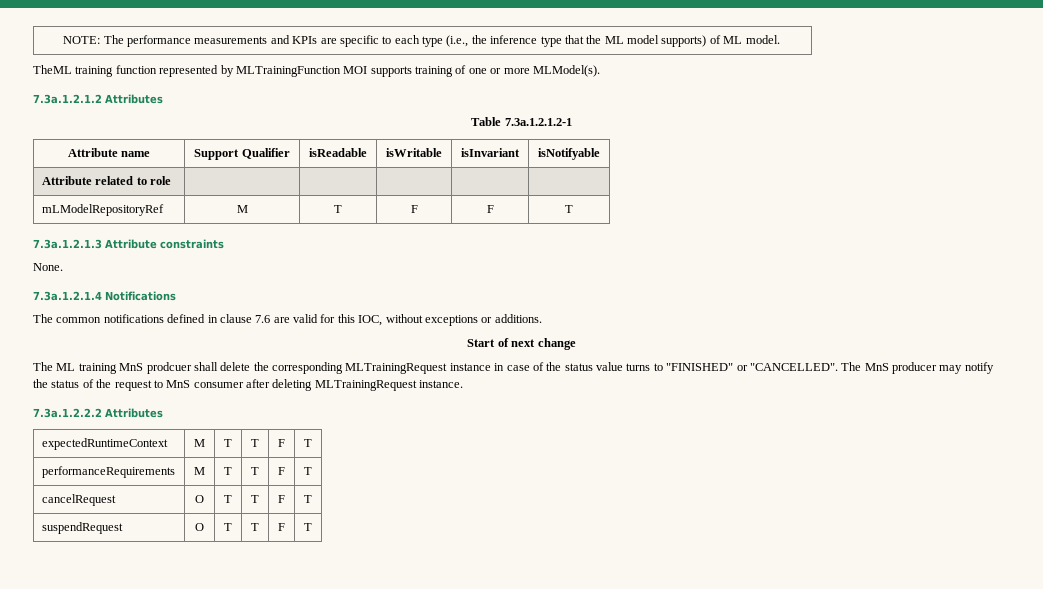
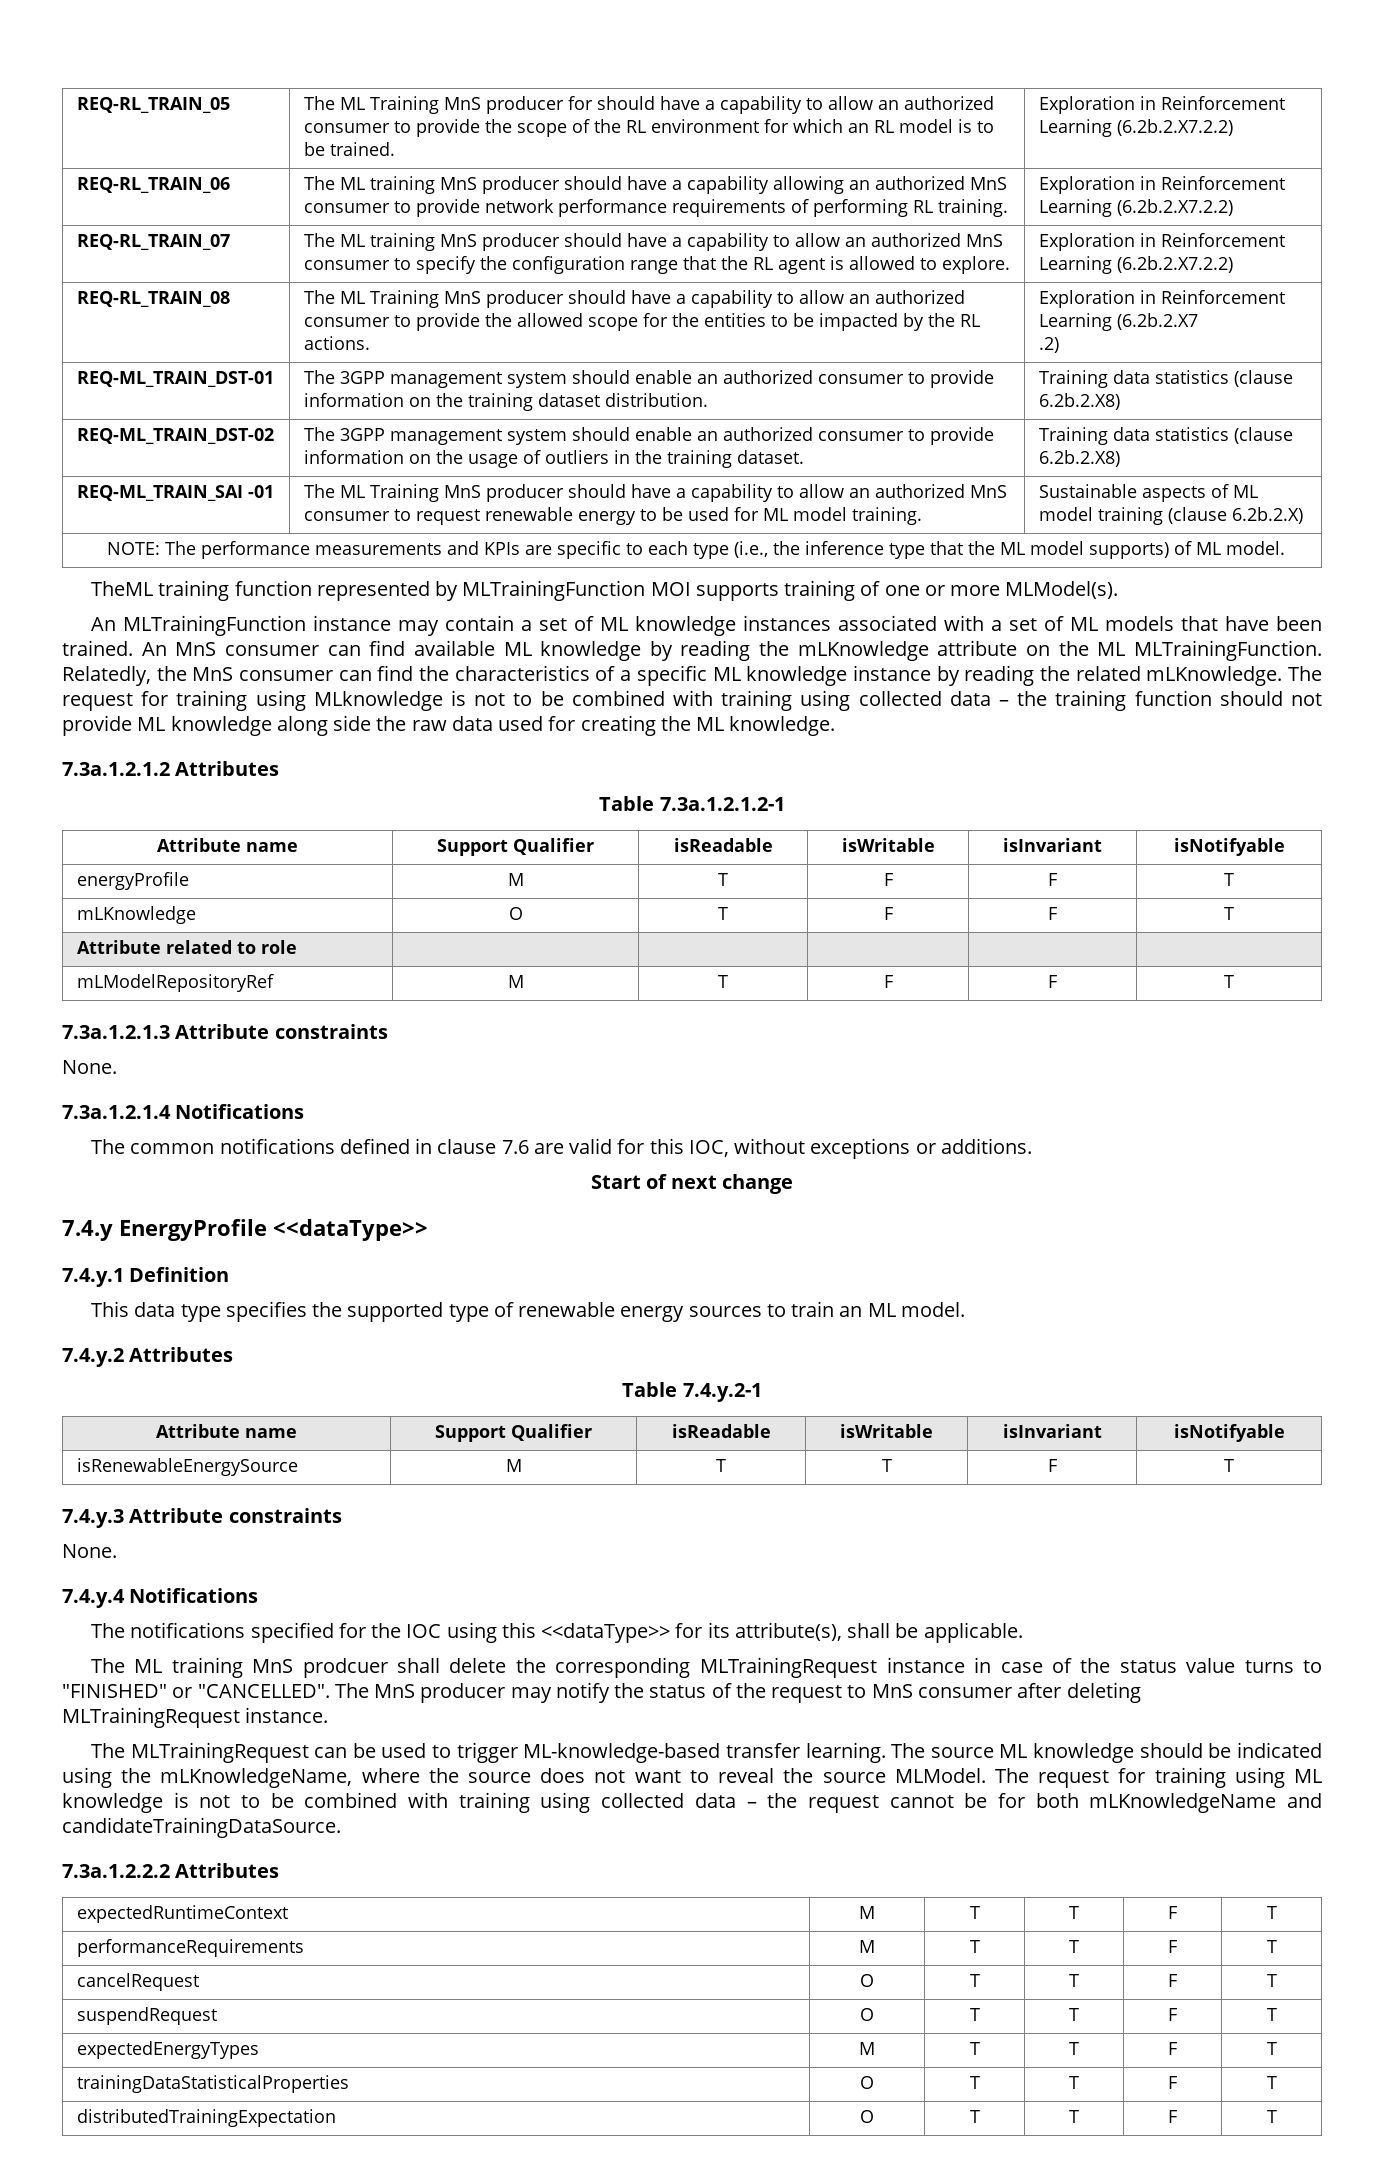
+ REQ-RL_TRAIN_05 | The ML Training MnS producer for should have a capability to allow an authorized consumer to provide the scope of the RL environment for which an RL model is to be trained. | Exploration in Reinforcement Learning (6.2b.2.X7.2.2)
+ REQ-RL_TRAIN_06 | The ML training MnS producer should have a capability allowing an authorized MnS consumer to provide network performance requirements of performing RL training. | Exploration in Reinforcement Learning (6.2b.2.X7.2.2)
+ REQ-RL_TRAIN_07 | The ML training MnS producer should have a capability to allow an authorized MnS consumer to specify the configuration range that the RL agent is allowed to explore. | Exploration in Reinforcement Learning (6.2b.2.X7.2.2)
+ REQ-RL_TRAIN_08 | The ML Training MnS producer should have a capability to allow an authorized consumer to provide the allowed scope for the entities to be impacted by the RL actions. | Exploration in Reinforcement Learning (6.2b.2.X7
+ .2)
+ REQ-ML_TRAIN_DST-01 | The 3GPP management system should enable an authorized consumer to provide information on the training dataset distribution. | Training data statistics (clause 6.2b.2.X8)
+ REQ-ML_TRAIN_DST-02 | The 3GPP management system should enable an authorized consumer to provide information on the usage of outliers in the training dataset. | Training data statistics (clause 6.2b.2.X8)
+ REQ-ML_TRAIN_SAI -01 | The ML Training MnS producer should have a capability to allow an authorized MnS consumer to request renewable energy to be used for ML model training. | Sustainable aspects of ML model training (clause 6.2b.2.X)
+ An MLTrainingFunction instance may contain a set of ML knowledge instances associated with a set of ML models that have been trained. An MnS consumer can find available ML knowledge by reading the mLKnowledge attribute on the ML MLTrainingFunction. Relatedly, the MnS consumer can find the characteristics of a specific ML knowledge instance by reading the related mLKnowledge. The request for training using MLknowledge is not to be combined with training using collected data – the training function should not provide ML knowledge along side the raw data used for creating the ML knowledge.
+ energyProfile | M | T | F | F | T
+ mLKnowledge | O | T | F | F | T
+ 7.4.y EnergyProfile <<dataType>>
+ 7.4.y.1 Definition
+ This data type specifies the supported type of renewable energy sources to train an ML model.
+ 7.4.y.2 Attributes
+ Table 7.4.y.2-1
+ Attribute name | Support Qualifier | isReadable | isWritable | isInvariant | isNotifyable
+ isRenewableEnergySource | M | T | T | F | T
+ 7.4.y.3 Attribute constraints
+ None.
+ 7.4.y.4 Notifications
+ The notifications specified for the IOC using this <<dataType>> for its attribute(s), shall be applicable.
+ The MLTrainingRequest can be used to trigger ML-knowledge-based transfer learning. The source ML knowledge should be indicated using the mLKnowledgeName, where the source does not want to reveal the source MLModel. The request for training using ML knowledge is not to be combined with training using collected data – the request cannot be for both mLKnowledgeName and candidateTrainingDataSource.
+ expectedEnergyTypes | M | T | T | F | T
+ trainingDataStatisticalProperties | O | T | T | F | T
+ distributedTrainingExpectation | O | T | T | F | T

